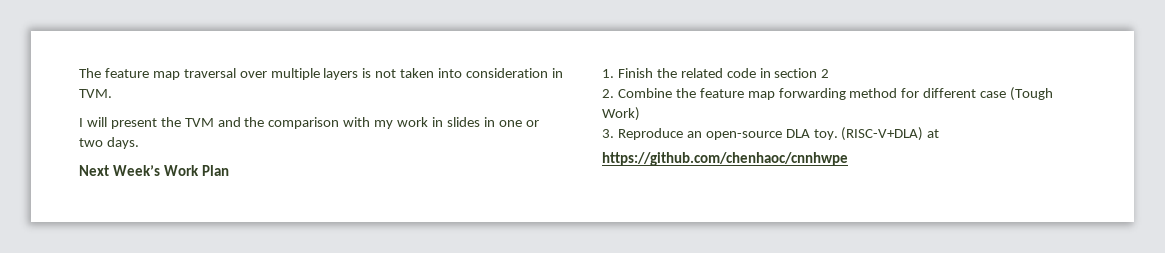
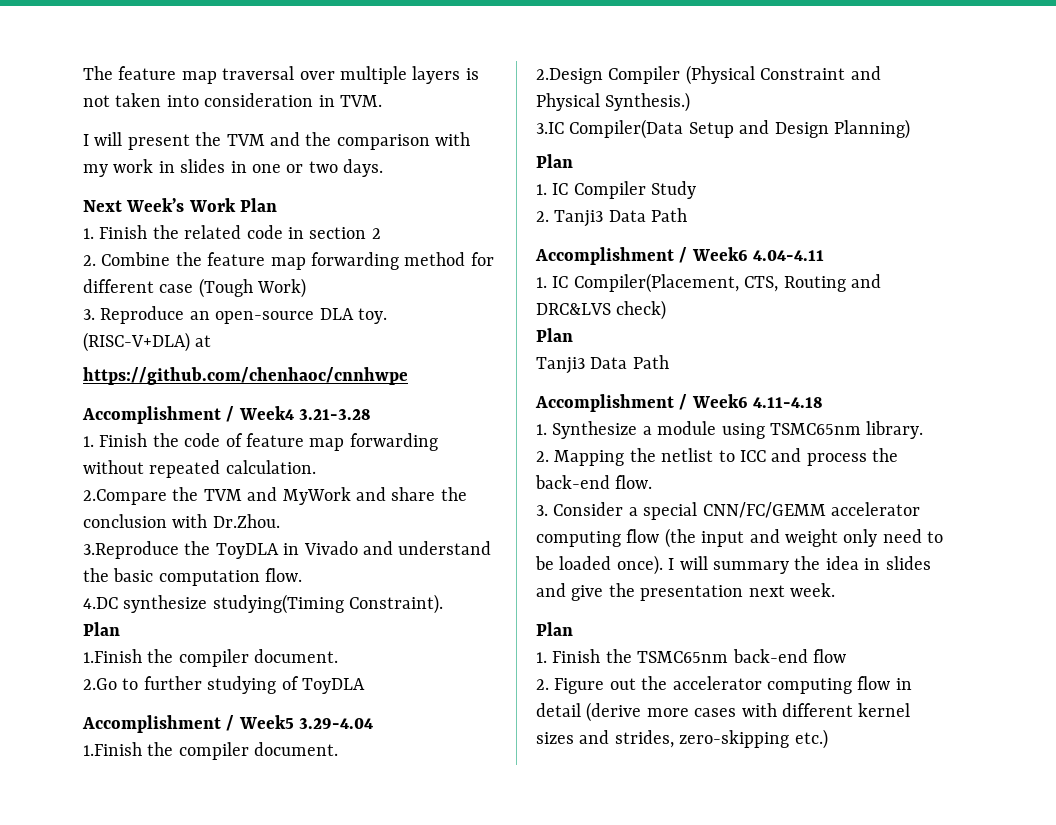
+ Accomplishment / Week4 3.21-3.28
+ 1. Finish the code of feature map forwarding without repeated calculation.
+ 2.Compare the TVM and MyWork and share the conclusion with Dr.Zhou.
+ 3.Reproduce the ToyDLA in Vivado and understand the basic computation flow.
+ 4.DC synthesize studying(Timing Constraint).
+ Plan
+ 1.Finish the compiler document.
+ 2.Go to further studying of ToyDLA
+ Accomplishment / Week5 3.29-4.04
+ 1.Finish the compiler document.
+ 2.Design Compiler (Physical Constraint and Physical Synthesis.)
+ 3.IC Compiler(Data Setup and Design Planning)
+ Plan
+ 1. IC Compiler Study
+ 2. Tanji3 Data Path
+ Accomplishment / Week6 4.04-4.11
+ 1. IC Compiler(Placement, CTS, Routing and DRC&LVS check)
+ Plan
+ Tanji3 Data Path
+ Accomplishment / Week6 4.11-4.18
+ 1. Synthesize a module using TSMC65nm library.
+ 2. Mapping the netlist to ICC and process the back-end flow.
+ 3. Consider a special CNN/FC/GEMM accelerator computing flow (the input and weight only need to be loaded once). I will summary the idea in slides and give the presentation next week.
+ Plan
+ 1. Finish the TSMC65nm back-end flow
+ 2. Figure out the accelerator computing flow in detail (derive more cases with different kernel sizes and strides, zero-skipping etc.)

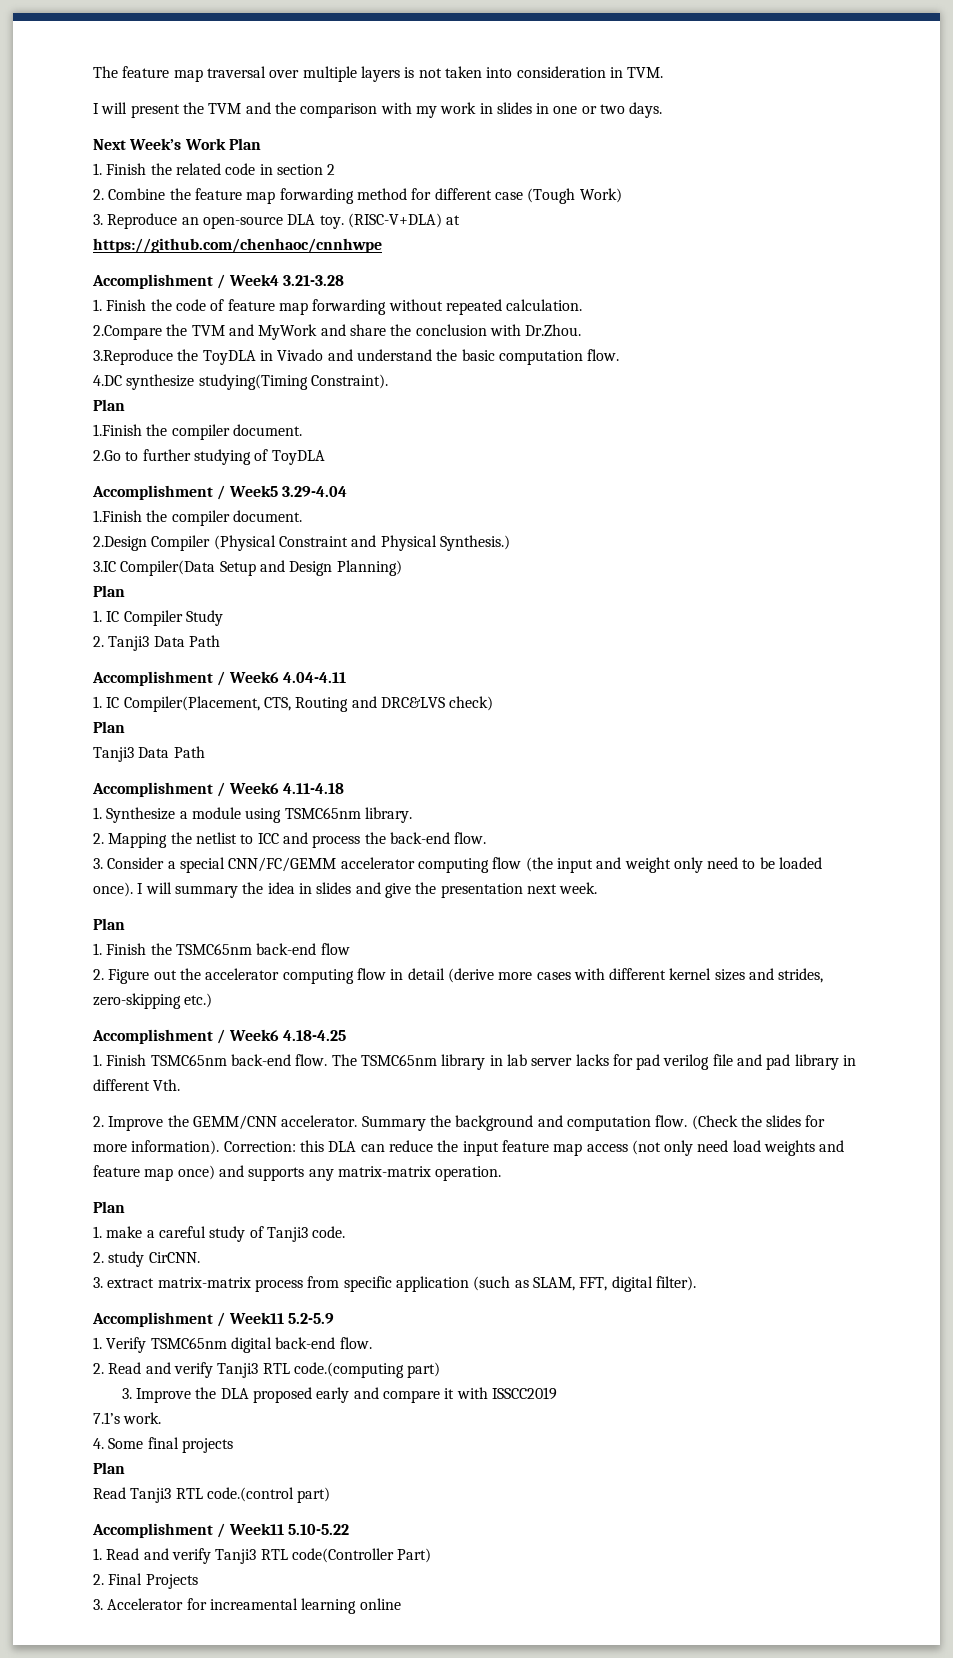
+ Accomplishment / Week6 4.18-4.25
+ 1. Finish TSMC65nm back-end flow. The TSMC65nm library in lab server lacks for pad verilog file and pad library in different Vth.
+ 2. Improve the GEMM/CNN accelerator. Summary the background and computation flow. (Check the slides for more information). Correction: this DLA can reduce the input feature map access (not only need load weights and feature map once) and supports any matrix-matrix operation.
+ Plan
+ 1. make a careful study of Tanji3 code.
+ 2. study CirCNN.
+ 3. extract matrix-matrix process from specific application (such as SLAM, FFT, digital filter).
+ Accomplishment / Week11 5.2-5.9
+ 1. Verify TSMC65nm digital back-end flow.
+ 2. Read and verify Tanji3 RTL code.(computing part)
+ 3. Improve the DLA proposed early and compare it with ISSCC2019
+ 7.1’s work.
+ 4. Some final projects
+ Plan
+ Read Tanji3 RTL code.(control part)
+ Accomplishment / Week11 5.10-5.22
+ 1. Read and verify Tanji3 RTL code(Controller Part)
+ 2. Final Projects
+ 3. Accelerator for increamental learning online

